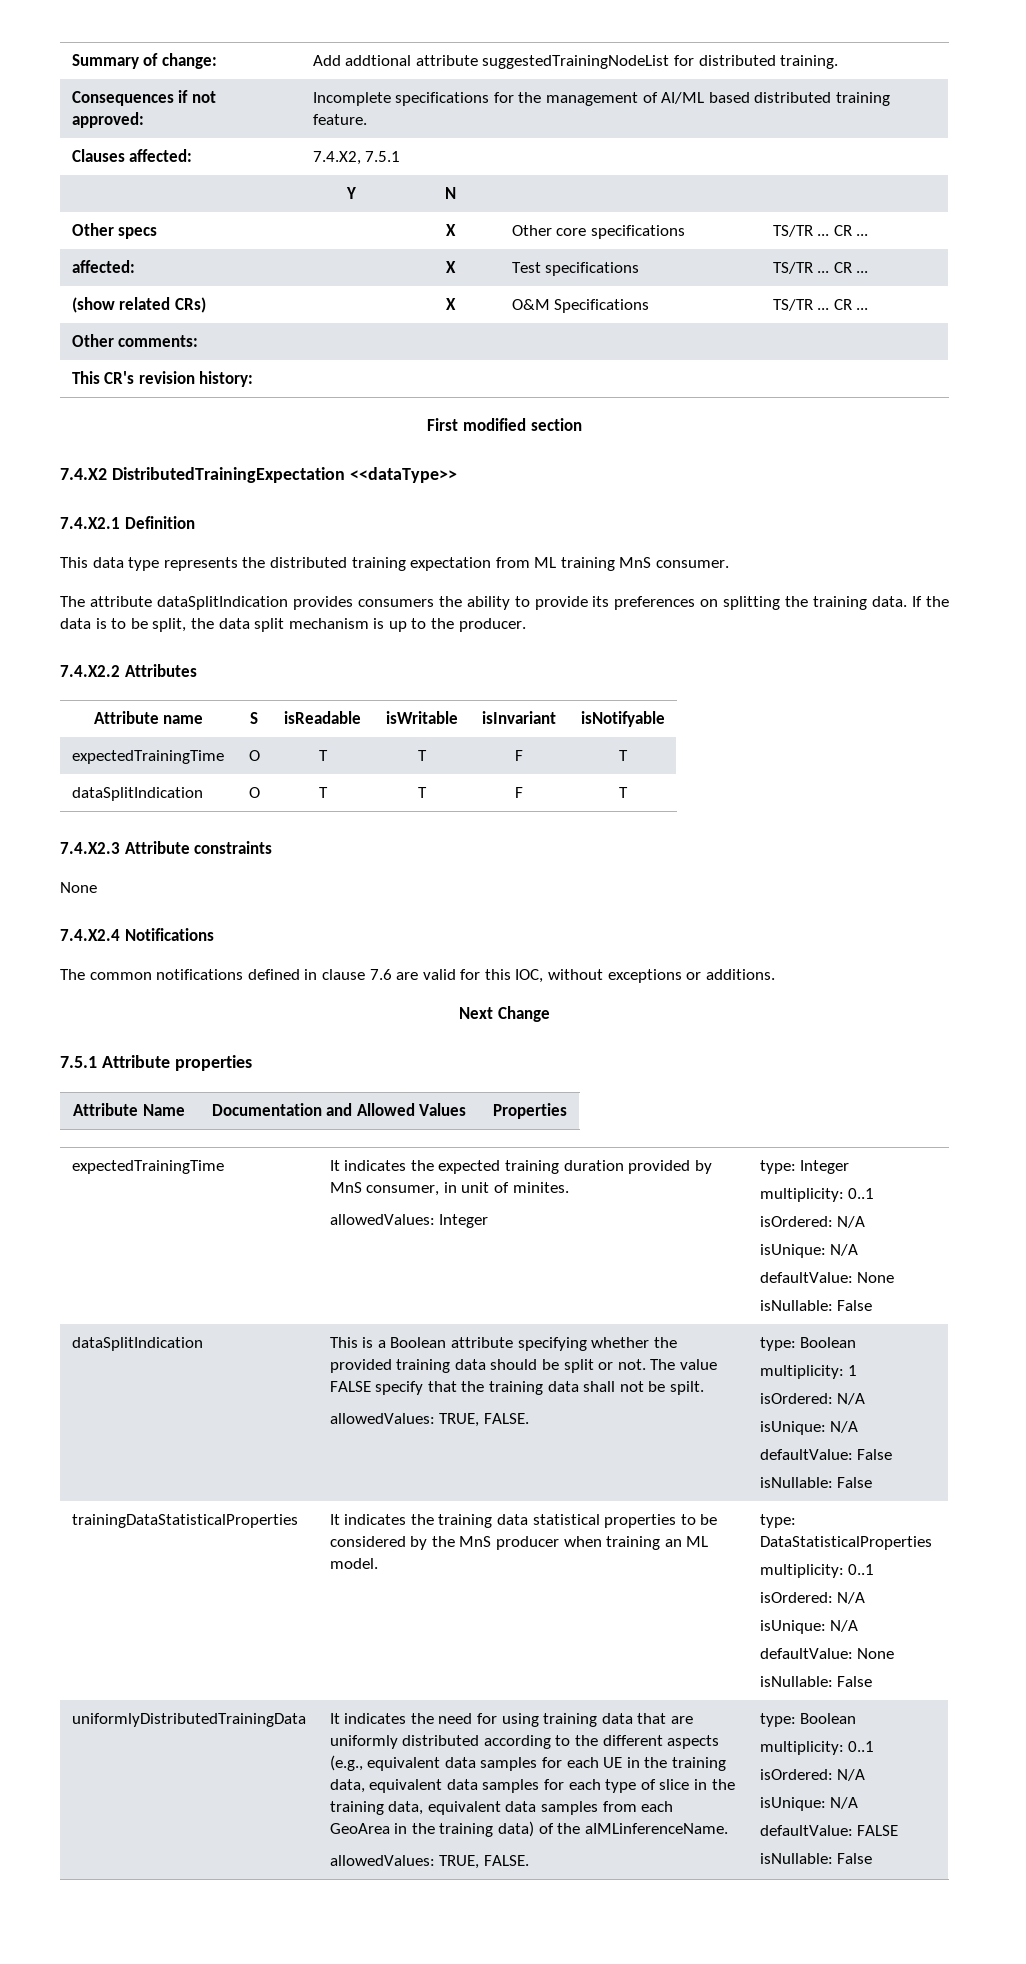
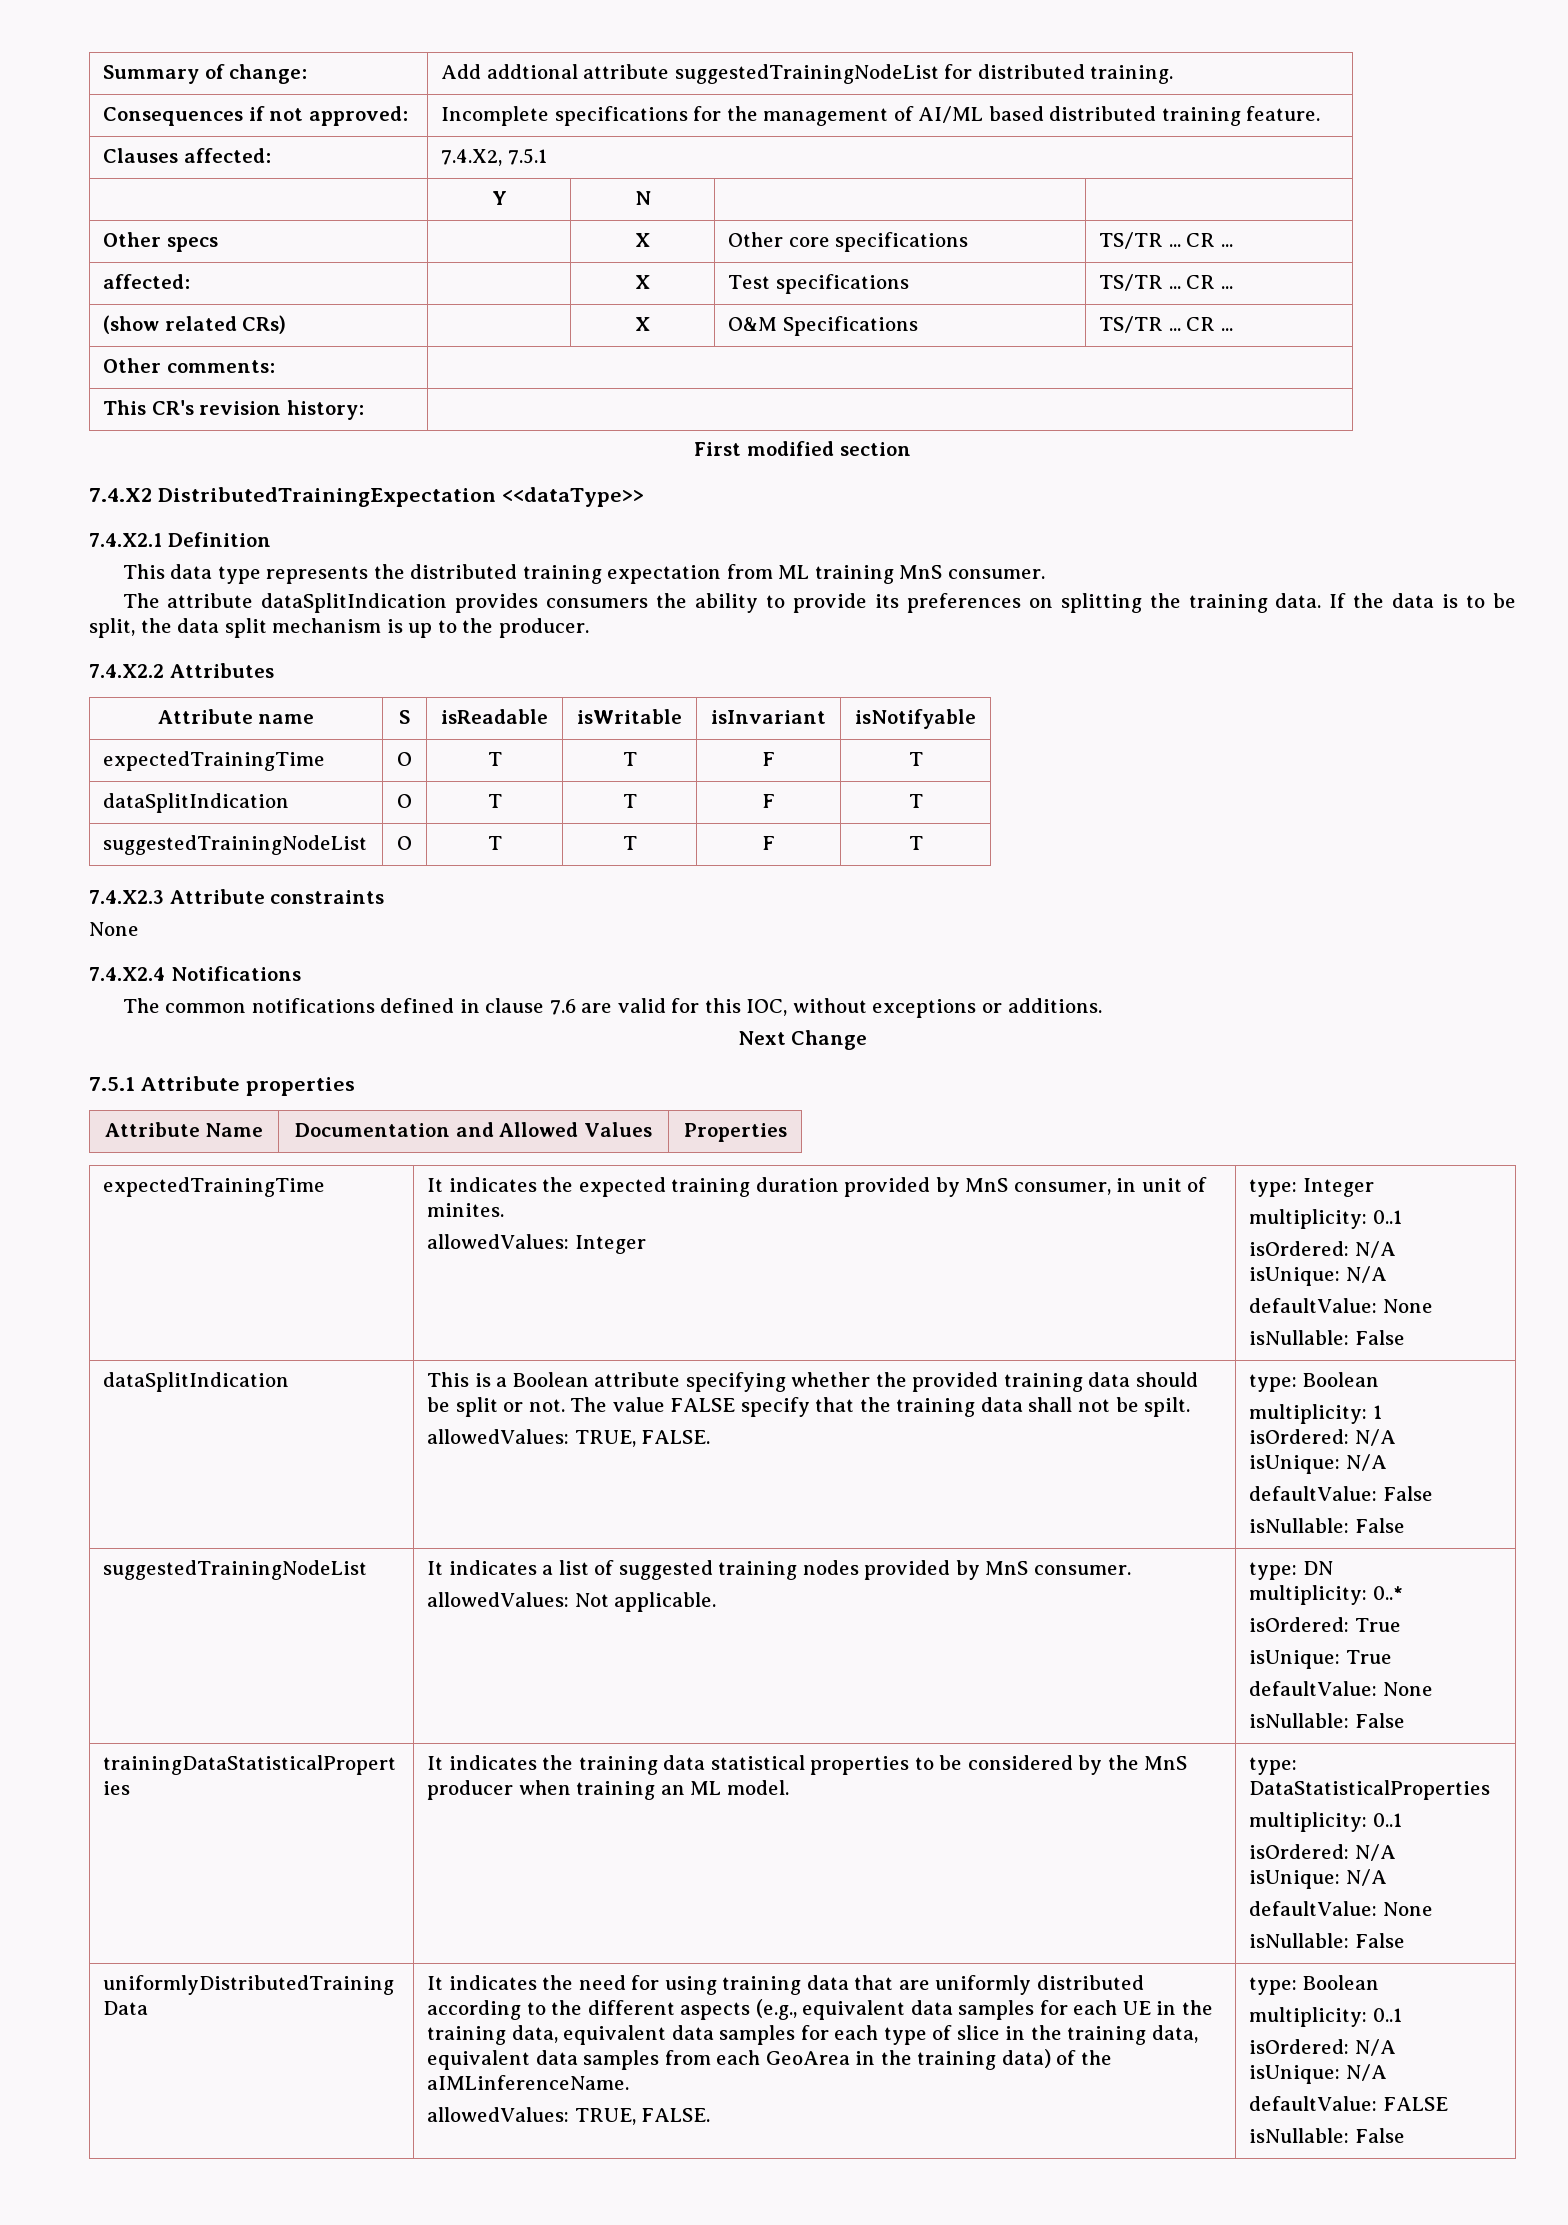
+ suggestedTrainingNodeList | O | T | T | F | T
+ suggestedTrainingNodeList | It indicates a list of suggested training nodes provided by MnS consumer.
+ allowedValues: Not applicable. | type: DN
+ multiplicity: 0..*
+ isOrdered: True
+ isUnique: True
+ defaultValue: None
+ isNullable: False

